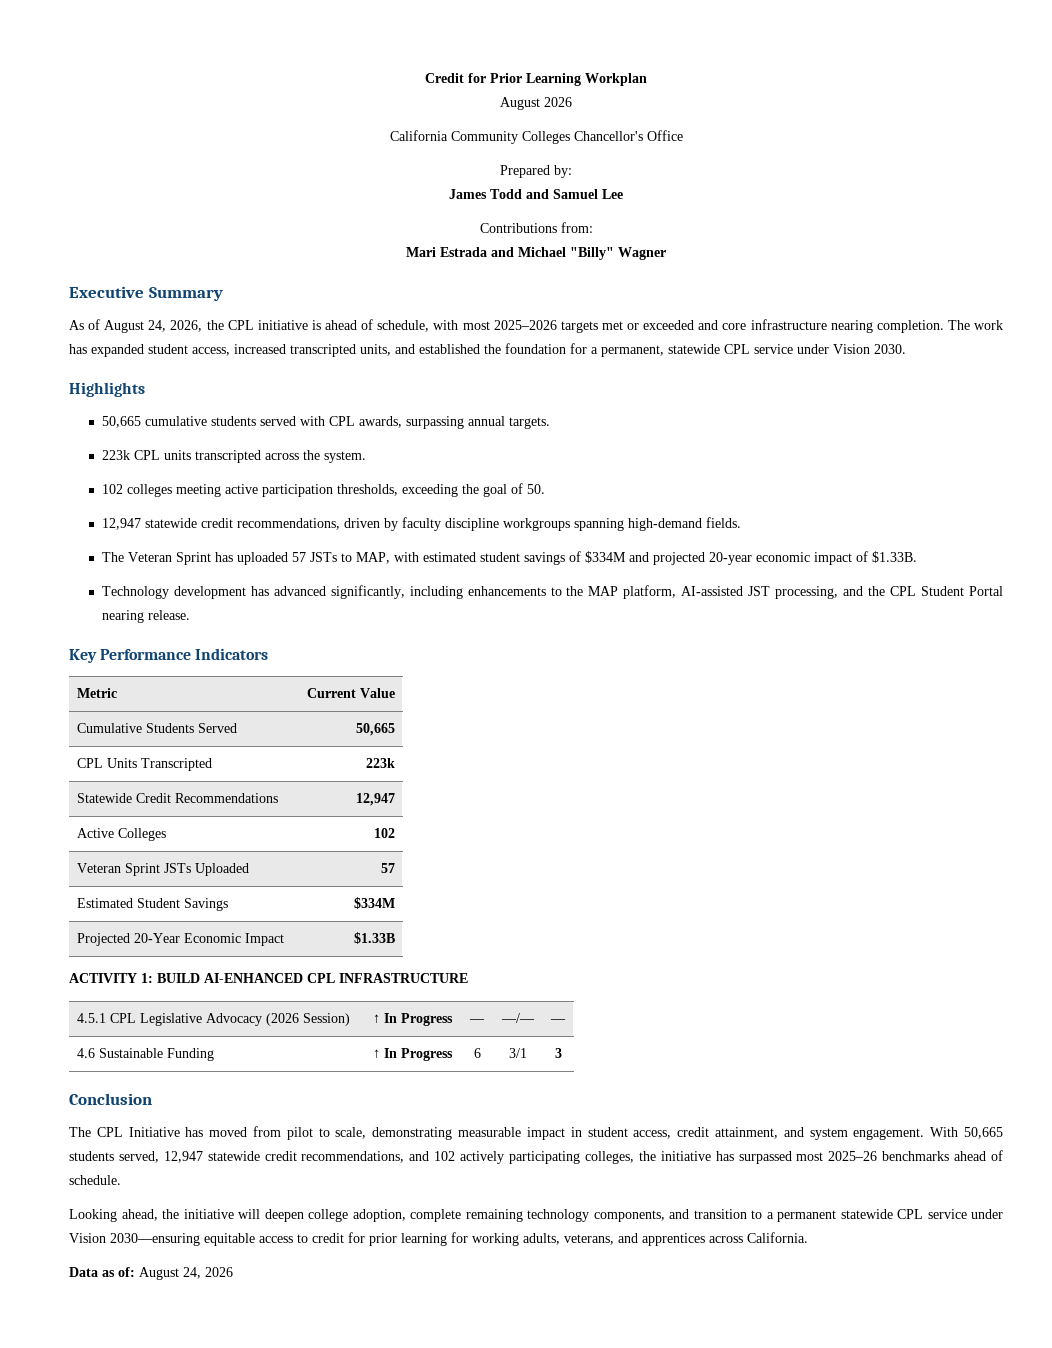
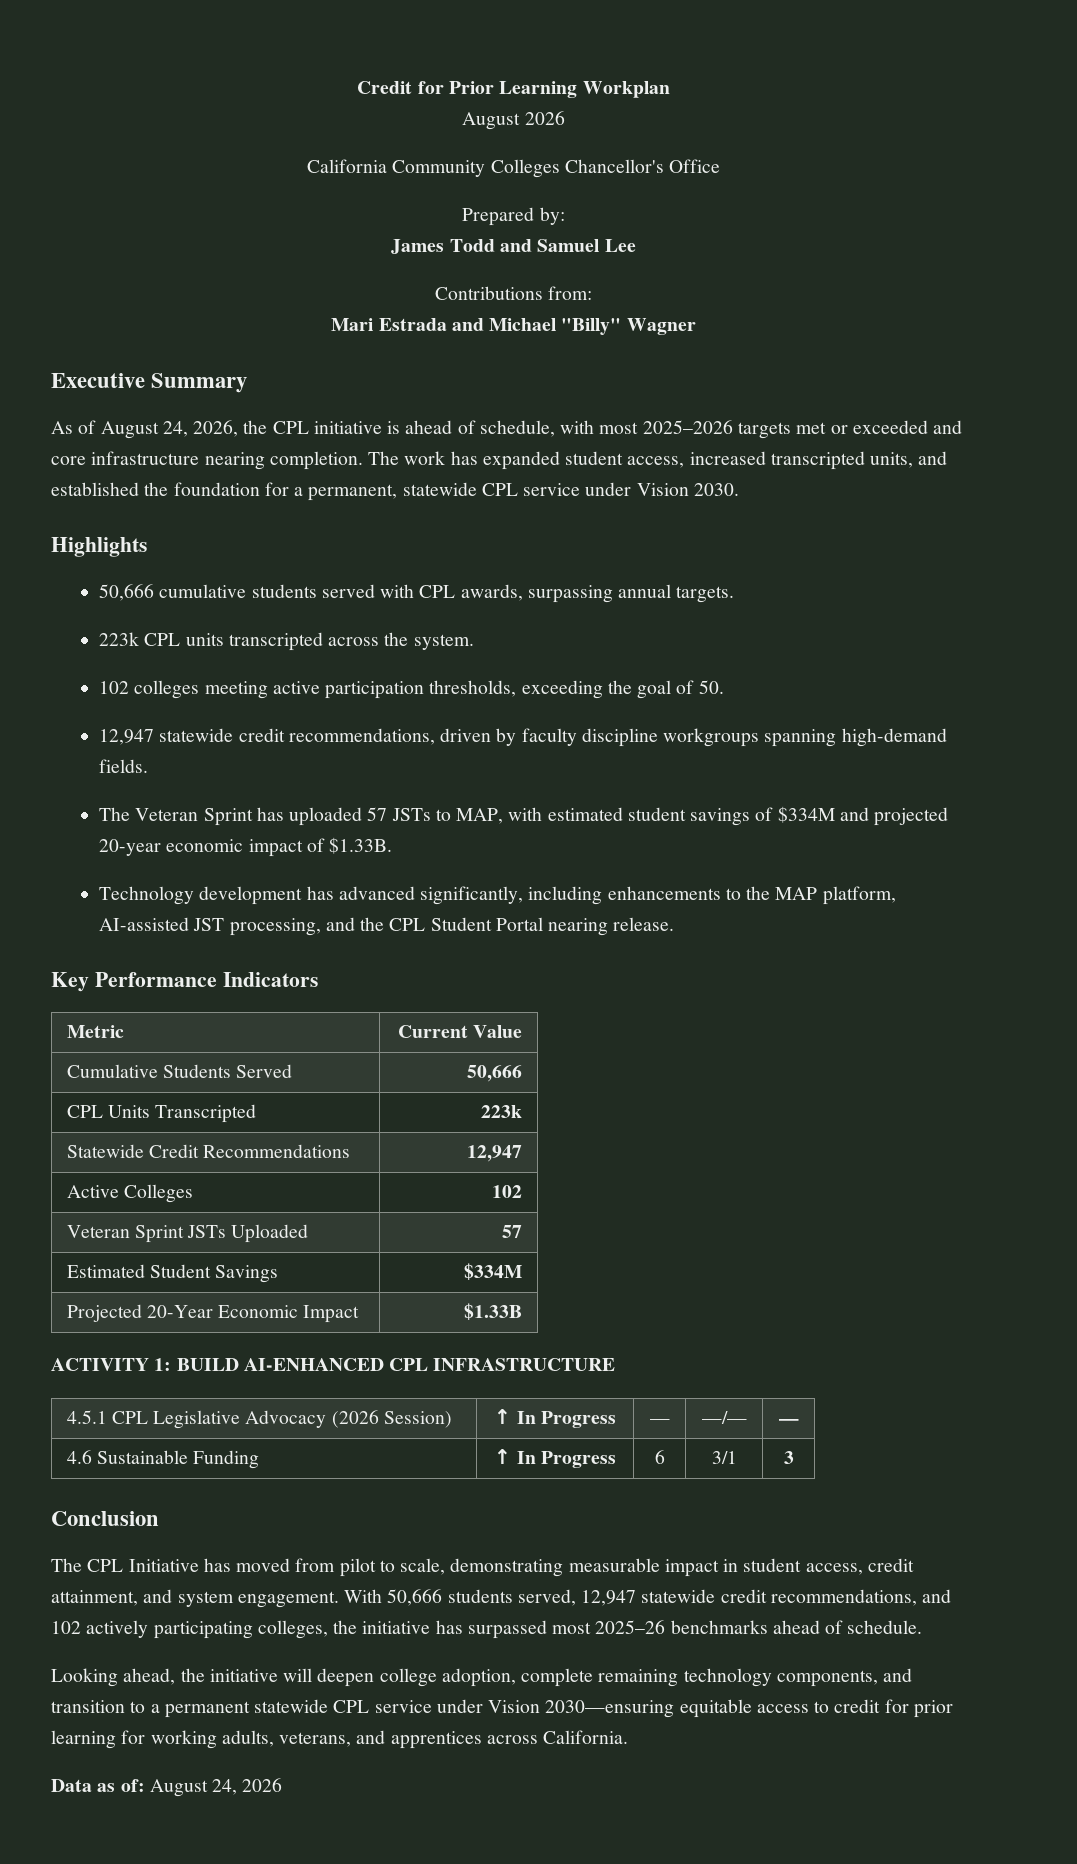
- 50,665 cumulative students served with CPL awards, surpassing annual targets.
+ 50,666 cumulative students served with CPL awards, surpassing annual targets.
- Cumulative Students Served | 50,665
+ Cumulative Students Served | 50,666
- With 50,665 students served, 12,947 statewide credit recommendations, and 102 actively participating colleges, the initiative has surpassed most 2025–26 benchmarks ahead of schedule.
+ With 50,666 students served, 12,947 statewide credit recommendations, and 102 actively participating colleges, the initiative has surpassed most 2025–26 benchmarks ahead of schedule.

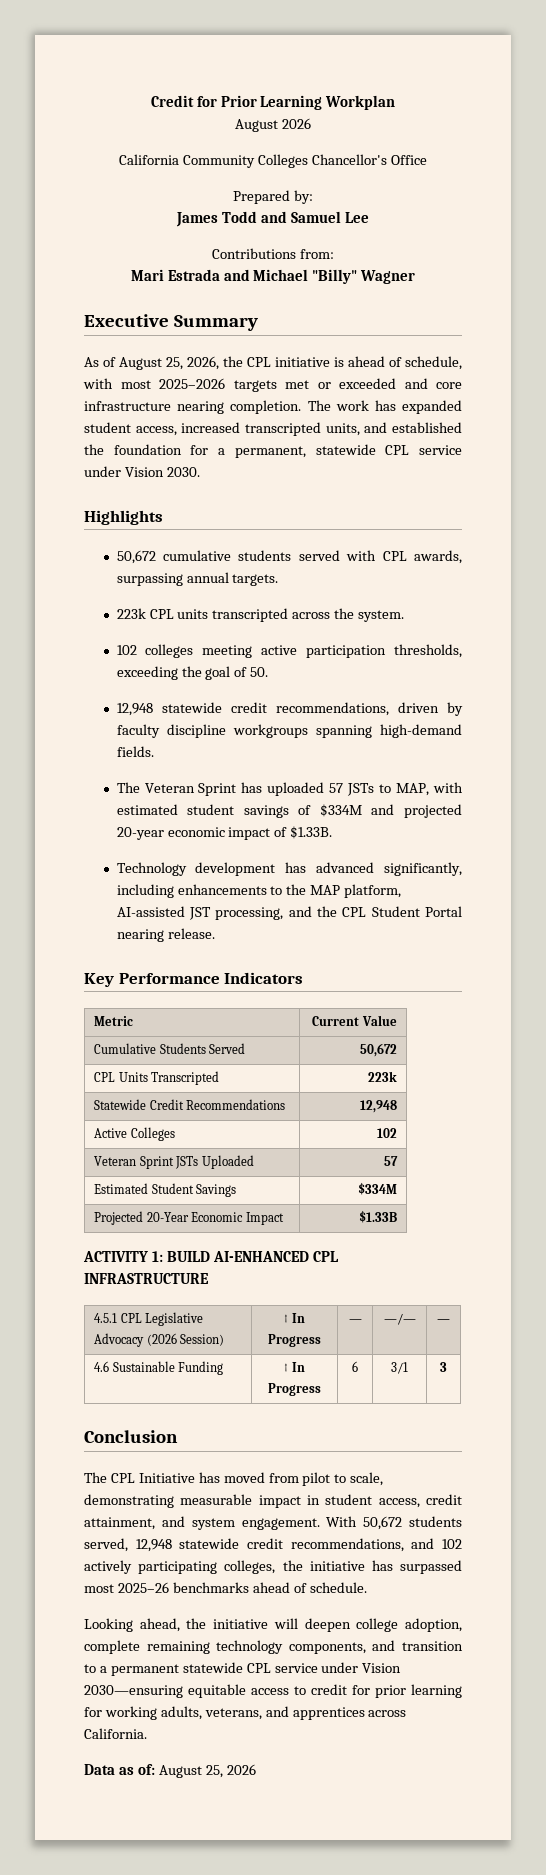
- As of August 24, 2026, the CPL initiative is ahead of schedule, with most 2025–2026 targets met or exceeded and core infrastructure nearing completion.
+ As of August 25, 2026, the CPL initiative is ahead of schedule, with most 2025–2026 targets met or exceeded and core infrastructure nearing completion.
- 50,666 cumulative students served with CPL awards, surpassing annual targets.
+ 50,672 cumulative students served with CPL awards, surpassing annual targets.
- 12,947 statewide credit recommendations, driven by faculty discipline workgroups spanning high-demand fields.
+ 12,948 statewide credit recommendations, driven by faculty discipline workgroups spanning high-demand fields.
- Cumulative Students Served | 50,666
+ Cumulative Students Served | 50,672
- Statewide Credit Recommendations | 12,947
+ Statewide Credit Recommendations | 12,948
- With 50,666 students served, 12,947 statewide credit recommendations, and 102 actively participating colleges, the initiative has surpassed most 2025–26 benchmarks ahead of schedule.
+ With 50,672 students served, 12,948 statewide credit recommendations, and 102 actively participating colleges, the initiative has surpassed most 2025–26 benchmarks ahead of schedule.
- Data as of: August 24, 2026
+ Data as of: August 25, 2026

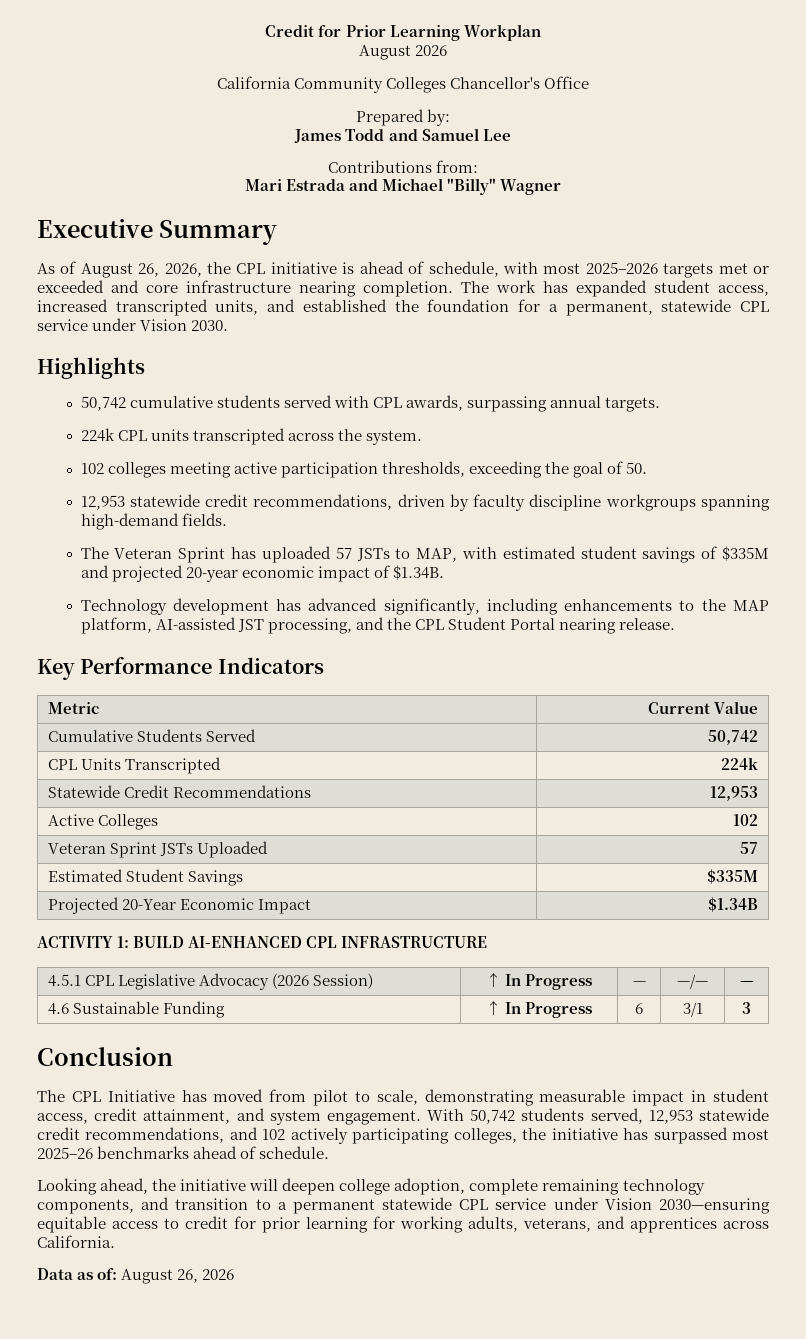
- As of August 25, 2026, the CPL initiative is ahead of schedule, with most 2025–2026 targets met or exceeded and core infrastructure nearing completion.
+ As of August 26, 2026, the CPL initiative is ahead of schedule, with most 2025–2026 targets met or exceeded and core infrastructure nearing completion.
- 50,672 cumulative students served with CPL awards, surpassing annual targets.
+ 50,742 cumulative students served with CPL awards, surpassing annual targets.
- 223k CPL units transcripted across the system.
+ 224k CPL units transcripted across the system.
- 12,948 statewide credit recommendations, driven by faculty discipline workgroups spanning high-demand fields.
+ 12,953 statewide credit recommendations, driven by faculty discipline workgroups spanning high-demand fields.
- The Veteran Sprint has uploaded 57 JSTs to MAP, with estimated student savings of $334M and projected 20-year economic impact of $1.33B.
+ The Veteran Sprint has uploaded 57 JSTs to MAP, with estimated student savings of $335M and projected 20-year economic impact of $1.34B.
- Cumulative Students Served | 50,672
+ Cumulative Students Served | 50,742
- CPL Units Transcripted | 223k
+ CPL Units Transcripted | 224k
- Statewide Credit Recommendations | 12,948
+ Statewide Credit Recommendations | 12,953
- Estimated Student Savings | $334M
+ Estimated Student Savings | $335M
- Projected 20-Year Economic Impact | $1.33B
+ Projected 20-Year Economic Impact | $1.34B
- With 50,672 students served, 12,948 statewide credit recommendations, and 102 actively participating colleges, the initiative has surpassed most 2025–26 benchmarks ahead of schedule.
+ With 50,742 students served, 12,953 statewide credit recommendations, and 102 actively participating colleges, the initiative has surpassed most 2025–26 benchmarks ahead of schedule.
- Data as of: August 25, 2026
+ Data as of: August 26, 2026

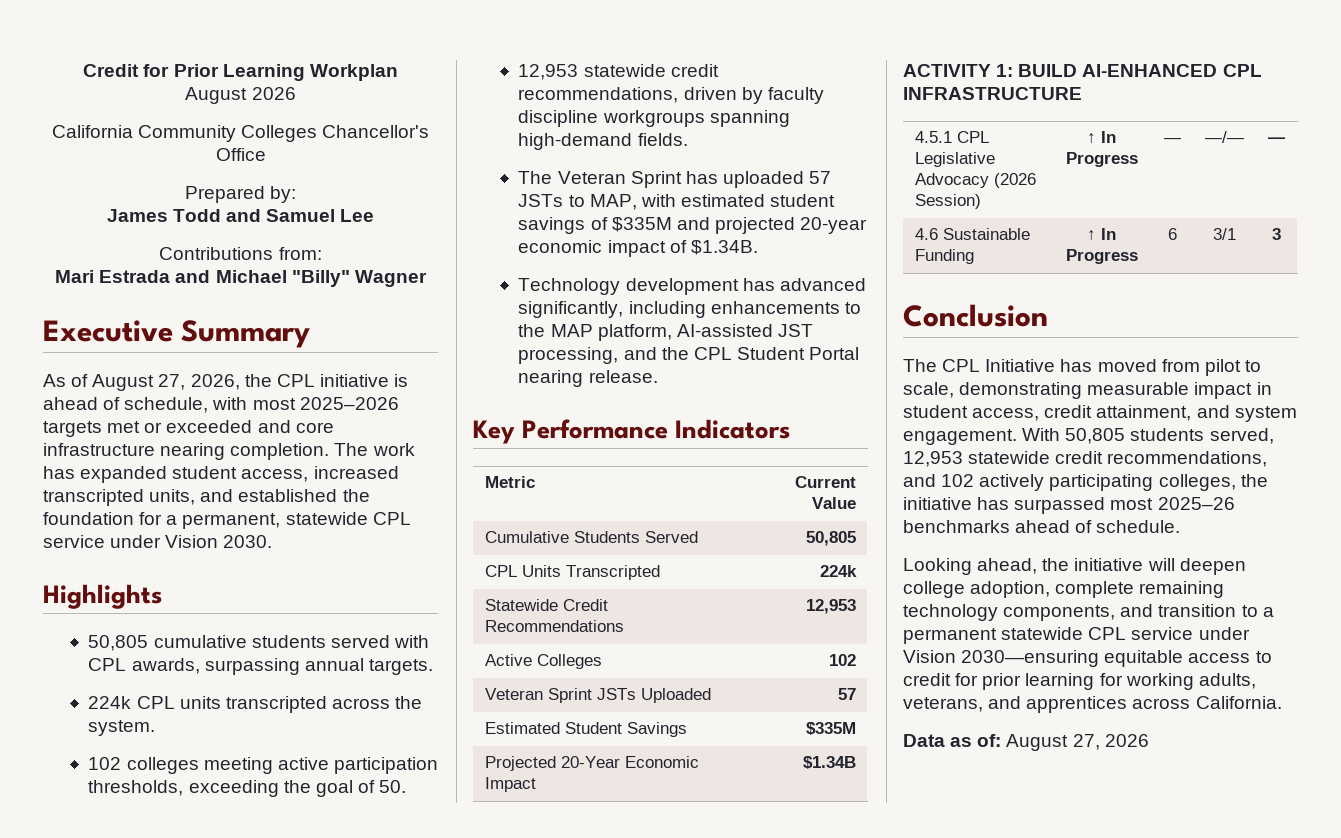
- As of August 26, 2026, the CPL initiative is ahead of schedule, with most 2025–2026 targets met or exceeded and core infrastructure nearing completion.
+ As of August 27, 2026, the CPL initiative is ahead of schedule, with most 2025–2026 targets met or exceeded and core infrastructure nearing completion.
- 50,742 cumulative students served with CPL awards, surpassing annual targets.
+ 50,805 cumulative students served with CPL awards, surpassing annual targets.
- Cumulative Students Served | 50,742
+ Cumulative Students Served | 50,805
- With 50,742 students served, 12,953 statewide credit recommendations, and 102 actively participating colleges, the initiative has surpassed most 2025–26 benchmarks ahead of schedule.
+ With 50,805 students served, 12,953 statewide credit recommendations, and 102 actively participating colleges, the initiative has surpassed most 2025–26 benchmarks ahead of schedule.
- Data as of: August 26, 2026
+ Data as of: August 27, 2026

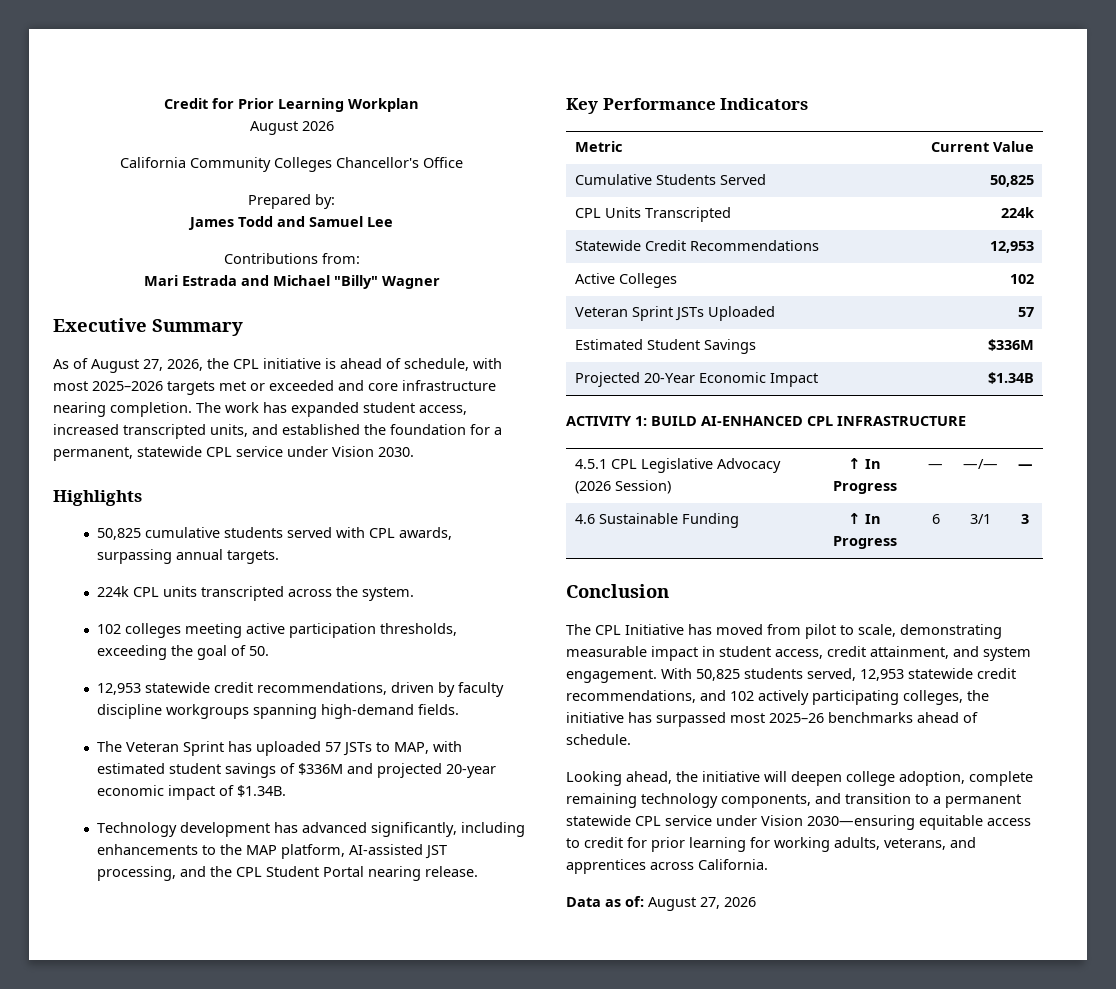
- 50,805 cumulative students served with CPL awards, surpassing annual targets.
+ 50,825 cumulative students served with CPL awards, surpassing annual targets.
- The Veteran Sprint has uploaded 57 JSTs to MAP, with estimated student savings of $335M and projected 20-year economic impact of $1.34B.
+ The Veteran Sprint has uploaded 57 JSTs to MAP, with estimated student savings of $336M and projected 20-year economic impact of $1.34B.
- Cumulative Students Served | 50,805
+ Cumulative Students Served | 50,825
- Estimated Student Savings | $335M
+ Estimated Student Savings | $336M
- With 50,805 students served, 12,953 statewide credit recommendations, and 102 actively participating colleges, the initiative has surpassed most 2025–26 benchmarks ahead of schedule.
+ With 50,825 students served, 12,953 statewide credit recommendations, and 102 actively participating colleges, the initiative has surpassed most 2025–26 benchmarks ahead of schedule.

